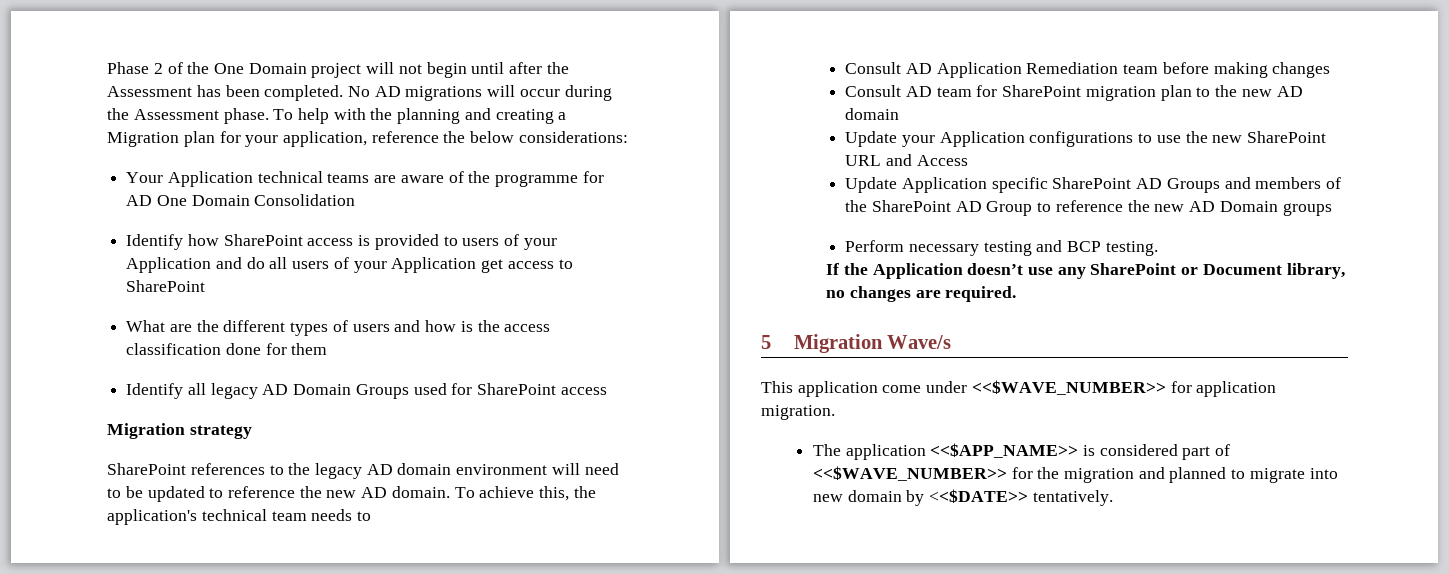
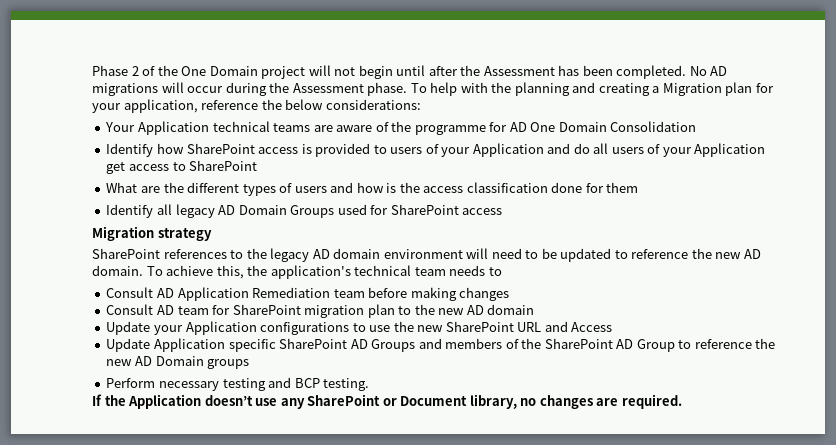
- 5 Migration Wave/s
- This application come under <<$WAVE_NUMBER>> for application migration.
- The application <<$APP_NAME>> is considered part of <<$WAVE_NUMBER>> for the migration and planned to migrate into new domain by <<$DATE>> tentatively.

